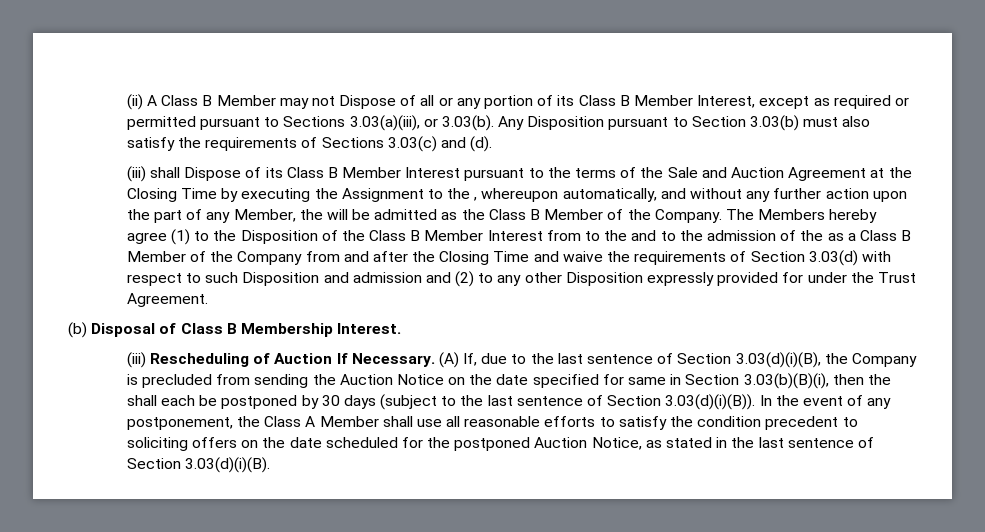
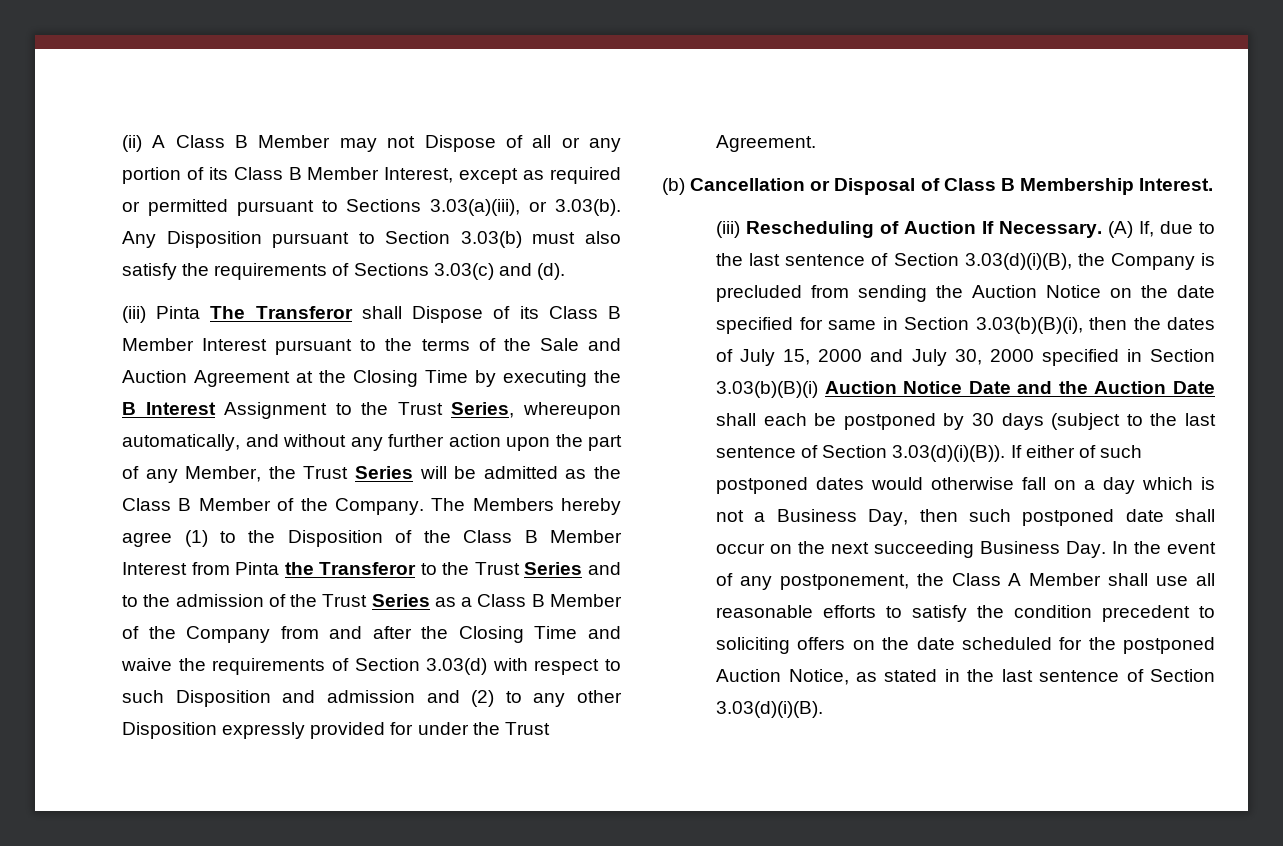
- (iii) shall Dispose of its Class B Member Interest pursuant to the terms of the Sale and Auction Agreement at the Closing Time by executing the Assignment to the , whereupon automatically, and without any further action upon the part of any Member, the will be admitted as the Class B Member of the Company.
+ (iii) Pinta The Transferor shall Dispose of its Class B Member Interest pursuant to the terms of the Sale and Auction Agreement at the Closing Time by executing the B Interest Assignment to the Trust Series, whereupon automatically, and without any further action upon the part of any Member, the Trust Series will be admitted as the Class B Member of the Company.
- The Members hereby agree (1) to the Disposition of the Class B Member Interest from to the and to the admission of the as a Class B Member of the Company from and after the Closing Time and waive the requirements of Section 3.03(d) with respect to such Disposition and admission and (2) to any other Disposition expressly provided for under the Trust Agreement.
+ The Members hereby agree (1) to the Disposition of the Class B Member Interest from Pinta the Transferor to the Trust Series and to the admission of the Trust Series as a Class B Member of the Company from and after the Closing Time and waive the requirements of Section 3.03(d) with respect to such Disposition and admission and (2) to any other Disposition expressly provided for under the Trust Agreement.
- (b) Disposal of Class B Membership Interest.
+ (b) Cancellation or Disposal of Class B Membership Interest.
- (A) If, due to the last sentence of Section 3.03(d)(i)(B), the Company is precluded from sending the Auction Notice on the date specified for same in Section 3.03(b)(B)(i), then the shall each be postponed by 30 days (subject to the last sentence of Section 3.03(d)(i)(B)). In the event of any postponement, the Class A Member shall use all reasonable efforts to satisfy the condition precedent to soliciting offers on the date scheduled for the postponed Auction Notice, as stated in the last sentence of Section 3.03(d)(i)(B).
+ (A) If, due to the last sentence of Section 3.03(d)(i)(B), the Company is precluded from sending the Auction Notice on the date specified for same in Section 3.03(b)(B)(i), then the dates of July 15, 2000 and July 30, 2000 specified in Section 3.03(b)(B)(i) Auction Notice Date and the Auction Date shall each be postponed by 30 days (subject to the last sentence of Section 3.03(d)(i)(B)). If either of such postponed dates would otherwise fall on a day which is not a Business Day, then such postponed date shall occur on the next succeeding Business Day. In the event of any postponement, the Class A Member shall use all reasonable efforts to satisfy the condition precedent to soliciting offers on the date scheduled for the postponed Auction Notice, as stated in the last sentence of Section 3.03(d)(i)(B).

